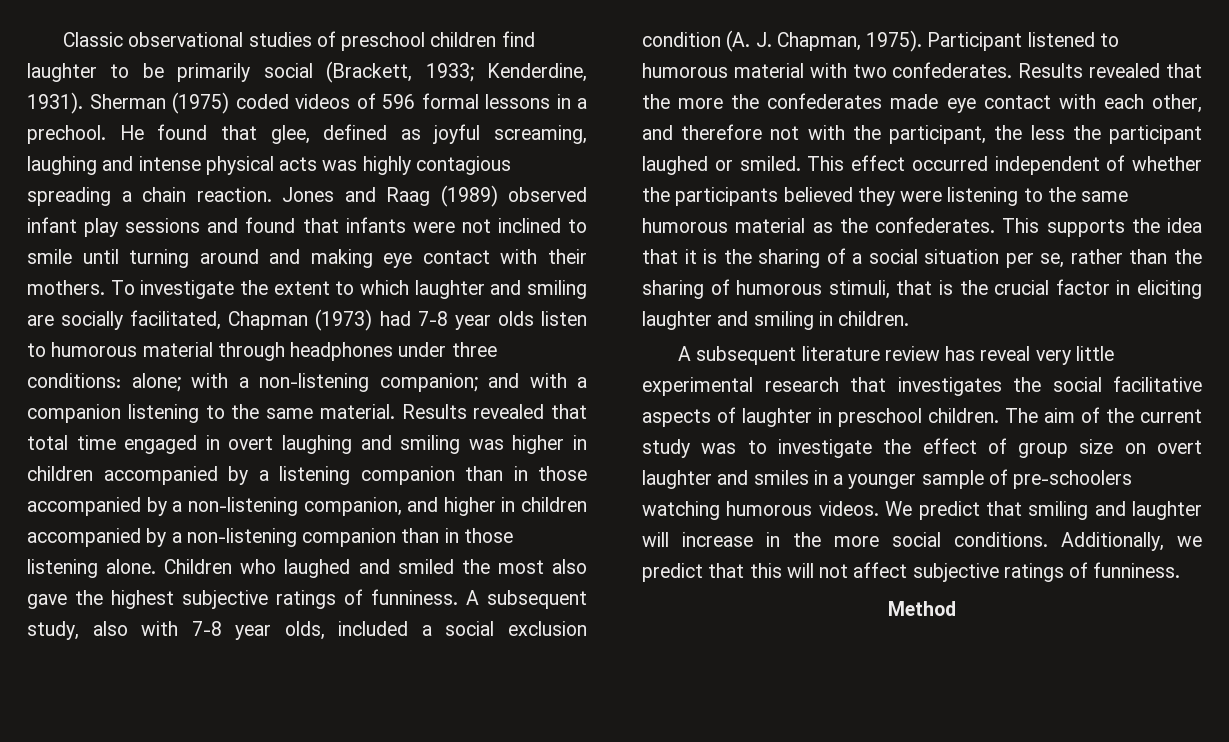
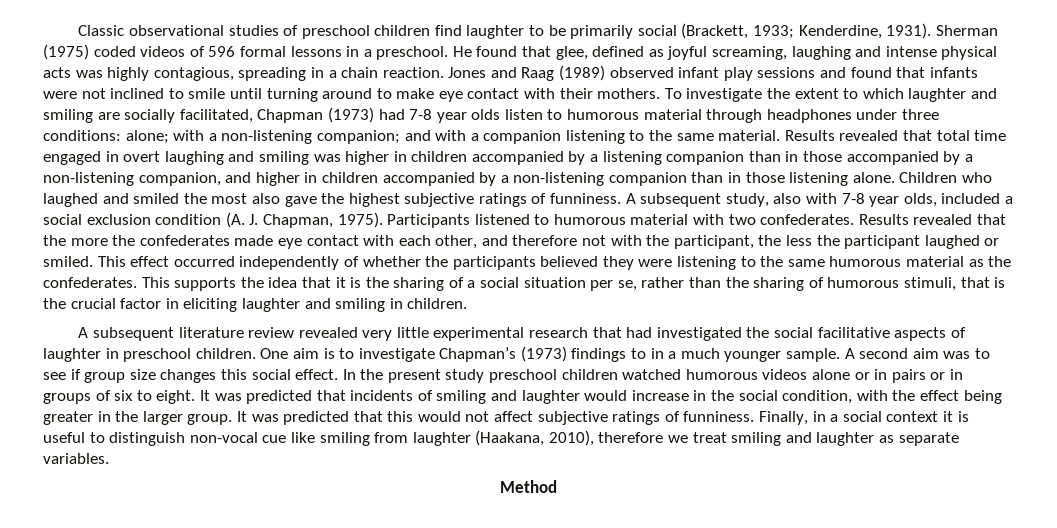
- Sherman (1975) coded videos of 596 formal lessons in a prechool.
+ Sherman (1975) coded videos of 596 formal lessons in a preschool.
- He found that glee, defined as joyful screaming, laughing and intense physical acts was highly contagious spreading a chain reaction.
+ He found that glee, defined as joyful screaming, laughing and intense physical acts was highly contagious, spreading in a chain reaction.
- Jones and Raag (1989) observed infant play sessions and found that infants were not inclined to smile until turning around and making eye contact with their mothers.
+ Jones and Raag (1989) observed infant play sessions and found that infants were not inclined to smile until turning around to make eye contact with their mothers.
- Participant listened to humorous material with two confederates.
+ Participants listened to humorous material with two confederates.
- This effect occurred independent of whether the participants believed they were listening to the same humorous material as the confederates.
+ This effect occurred independently of whether the participants believed they were listening to the same humorous material as the confederates.
- A subsequent literature review has reveal very little experimental research that investigates the social facilitative aspects of laughter in preschool children.
+ A subsequent literature review revealed very little experimental research that had investigated the social facilitative aspects of laughter in preschool children.
- The aim of the current study was to investigate the effect of group size on overt laughter and smiles in a younger sample of pre-schoolers watching humorous videos. We predict that smiling and laughter will increase in the more social conditions. Additionally, we predict that this will not affect subjective ratings of funniness.
+ One aim is to investigate Chapman’s (1973) findings to in a much younger sample. A second aim was to see if group size changes this social effect. In the present study preschool children watched humorous videos alone or in pairs or in groups of six to eight. It was predicted that incidents of smiling and laughter would increase in the social condition, with the effect being greater in the larger group. It was predicted that this would not affect subjective ratings of funniness. Finally, in a social context it is useful to distinguish non-vocal cue like smiling from laughter (Haakana, 2010), therefore we treat smiling and laughter as separate variables.

